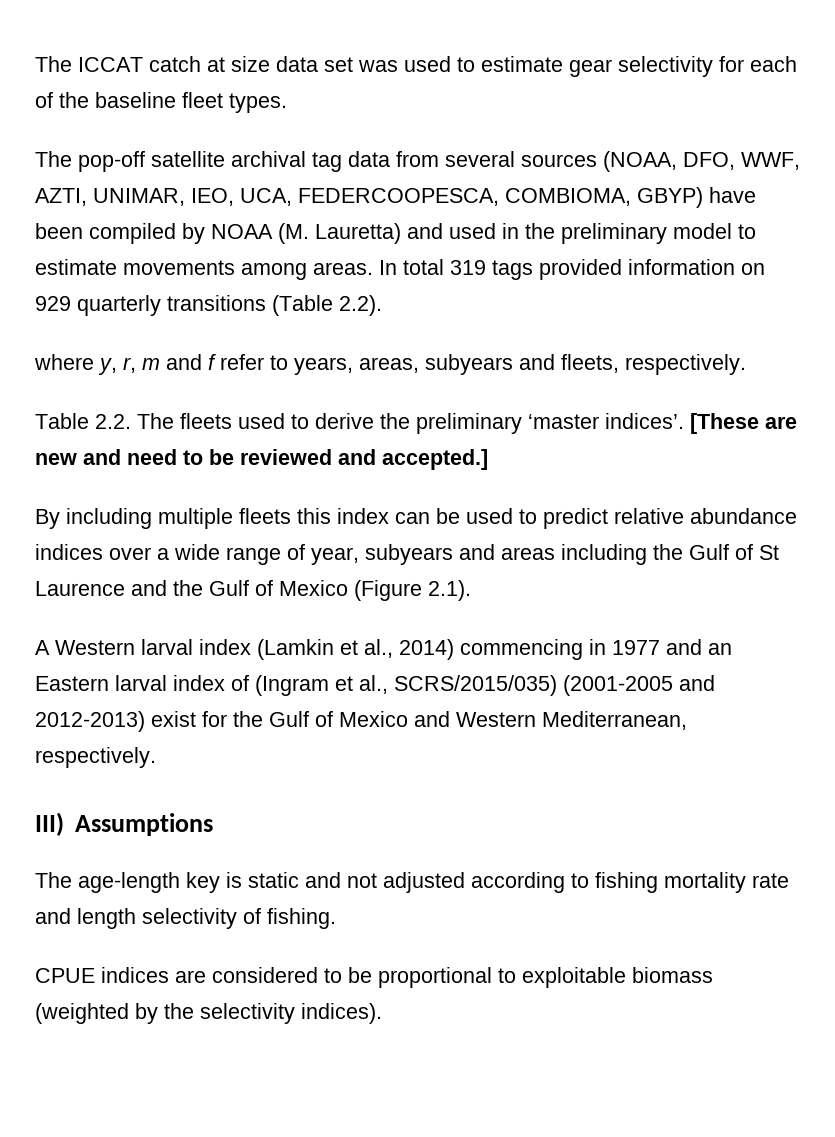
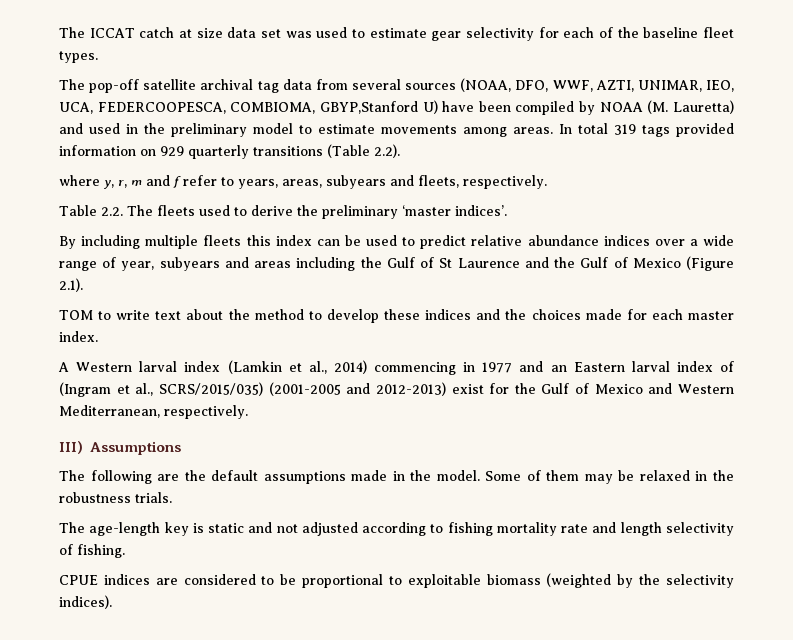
- The pop-off satellite archival tag data from several sources (NOAA, DFO, WWF, AZTI, UNIMAR, IEO, UCA, FEDERCOOPESCA, COMBIOMA, GBYP) have been compiled by NOAA (M. Lauretta) and used in the preliminary model to estimate movements among areas.
+ The pop-off satellite archival tag data from several sources (NOAA, DFO, WWF, AZTI, UNIMAR, IEO, UCA, FEDERCOOPESCA, COMBIOMA, GBYP,Stanford U) have been compiled by NOAA (M. Lauretta) and used in the preliminary model to estimate movements among areas.
- [These are new and need to be reviewed and accepted.]
+ TOM to write text about the method to develop these indices and the choices made for each master index.
+ The following are the default assumptions made in the model. Some of them may be relaxed in the robustness trials.

